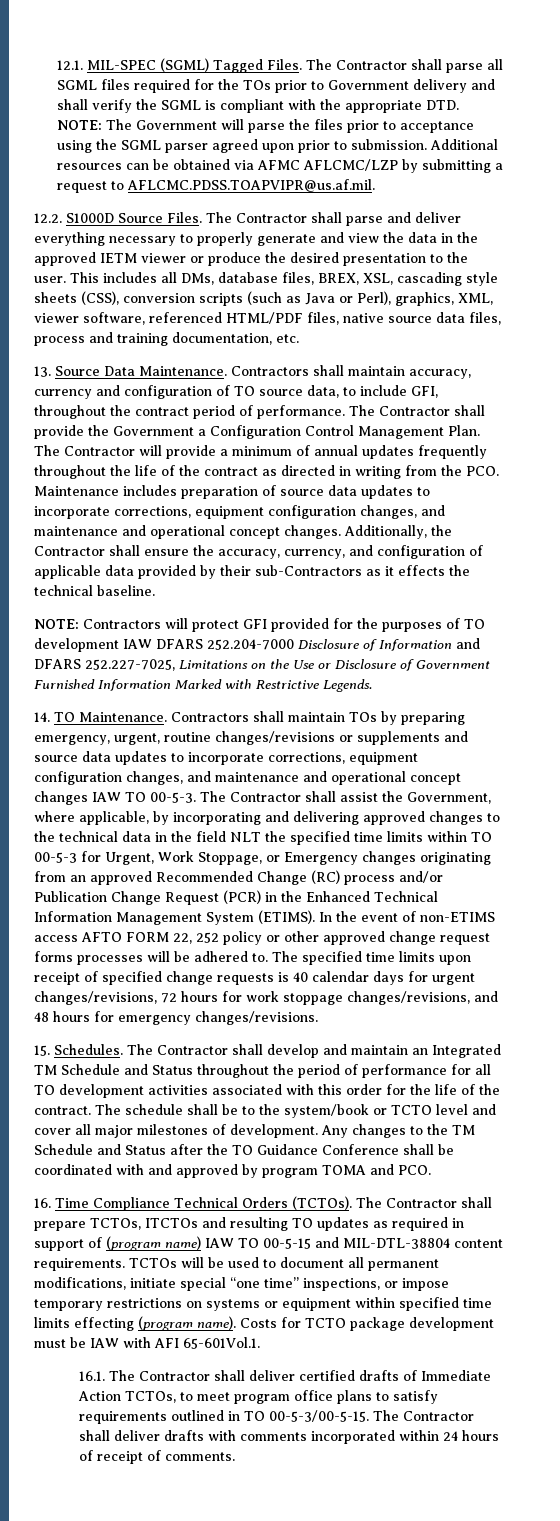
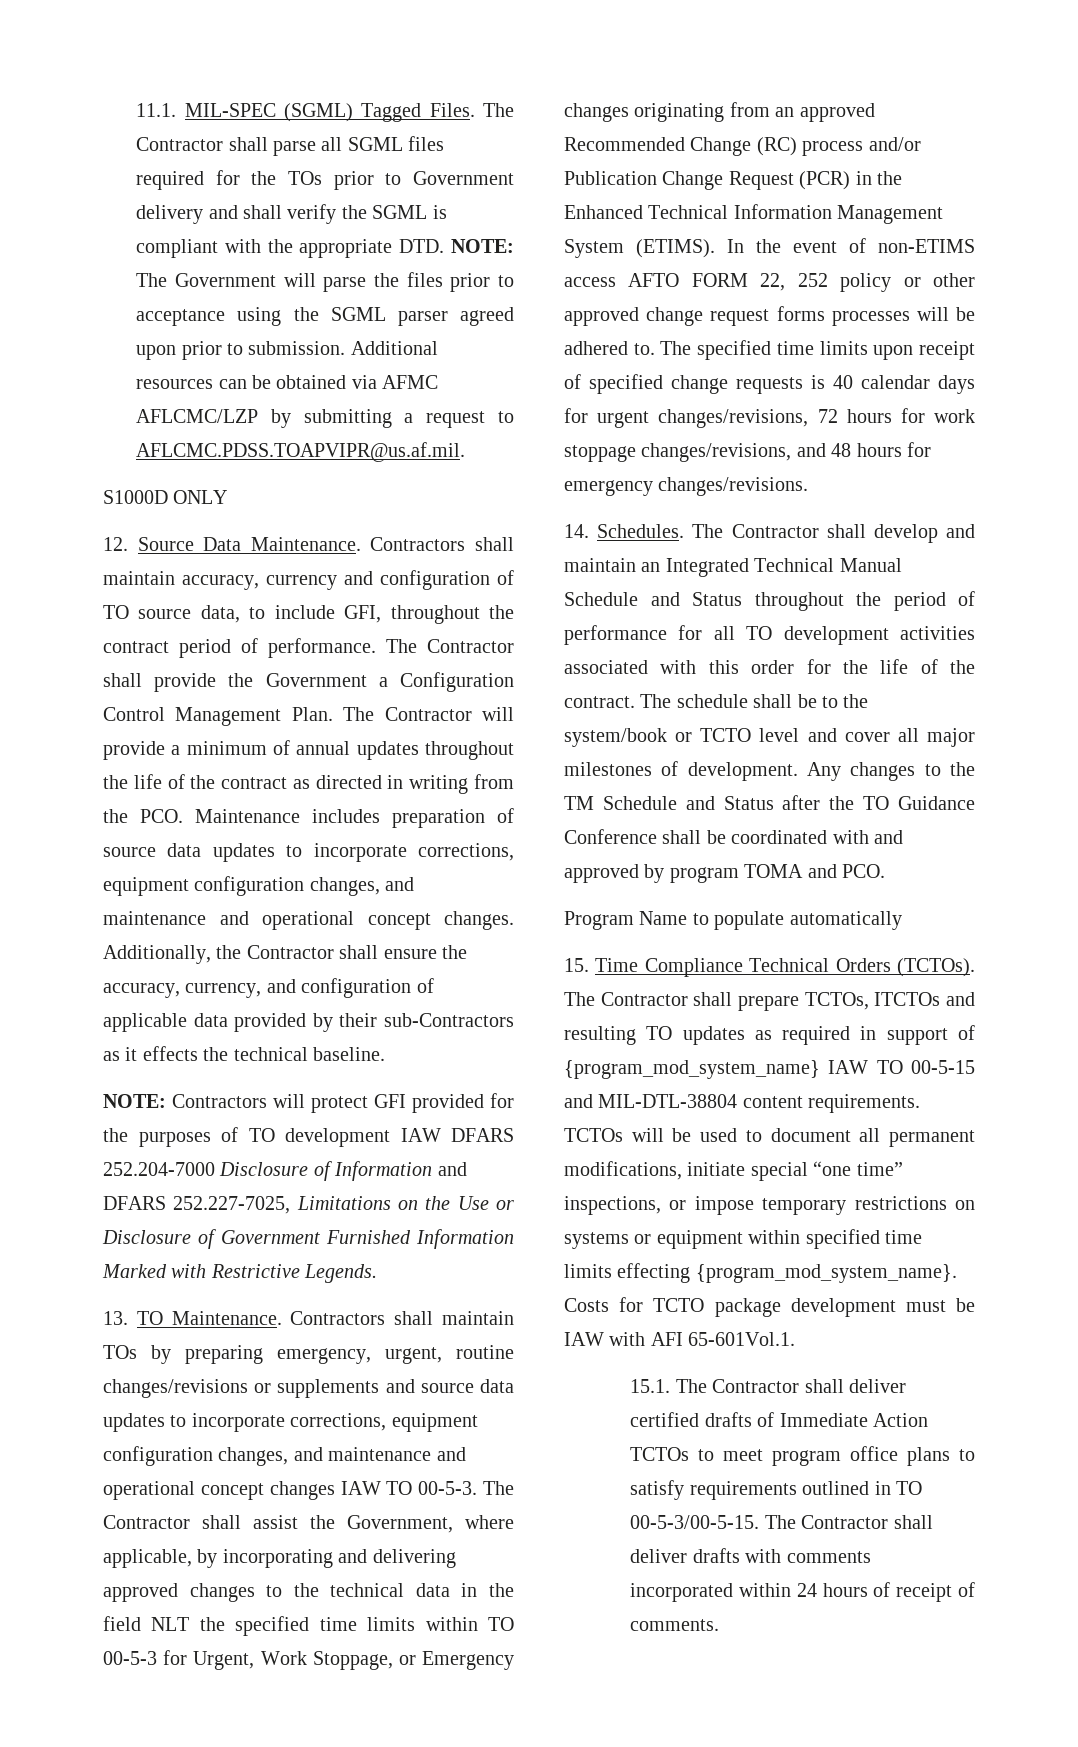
- 12.1. MIL-SPEC (SGML) Tagged Files.
+ 11.1. MIL-SPEC (SGML) Tagged Files.
- 12.2. S1000D Source Files. The Contractor shall parse and deliver everything necessary to properly generate and view the data in the approved IETM viewer or produce the desired presentation to the user. This includes all DMs, database files, BREX, XSL, cascading style sheets (CSS), conversion scripts (such as Java or Perl), graphics, XML, viewer software, referenced HTML/PDF files, native source data files, process and training documentation, etc.
- 13. Source Data Maintenance.
+ S1000D ONLY
+ 12. Source Data Maintenance.
- The Contractor will provide a minimum of annual updates frequently throughout the life of the contract as directed in writing from the PCO. Maintenance includes preparation of source data updates to incorporate corrections, equipment configuration changes, and maintenance and operational concept changes.
+ The Contractor will provide a minimum of annual updates throughout the life of the contract as directed in writing from the PCO. Maintenance includes preparation of source data updates to incorporate corrections, equipment configuration changes, and maintenance and operational concept changes.
- 14. TO Maintenance.
+ 13. TO Maintenance.
- 15. Schedules.
+ 14. Schedules.
- The Contractor shall develop and maintain an Integrated TM Schedule and Status throughout the period of performance for all TO development activities associated with this order for the life of the contract.
+ The Contractor shall develop and maintain an Integrated Technical Manual Schedule and Status throughout the period of performance for all TO development activities associated with this order for the life of the contract.
- 16. Time Compliance Technical Orders (TCTOs).
+ Program Name to populate automatically
+ 15. Time Compliance Technical Orders (TCTOs).
- The Contractor shall prepare TCTOs, ITCTOs and resulting TO updates as required in support of (program name) IAW TO 00-5-15 and MIL-DTL-38804 content requirements.
+ The Contractor shall prepare TCTOs, ITCTOs and resulting TO updates as required in support of {program_mod_system_name} IAW TO 00-5-15 and MIL-DTL-38804 content requirements.
- TCTOs will be used to document all permanent modifications, initiate special “one time” inspections, or impose temporary restrictions on systems or equipment within specified time limits effecting (program name).
+ TCTOs will be used to document all permanent modifications, initiate special “one time” inspections, or impose temporary restrictions on systems or equipment within specified time limits effecting {program_mod_system_name}.
- 16.1. The Contractor shall deliver certified drafts of Immediate Action TCTOs, to meet program office plans to satisfy requirements outlined in TO 00-5-3/00-5-15.
+ 15.1. The Contractor shall deliver certified drafts of Immediate Action TCTOs to meet program office plans to satisfy requirements outlined in TO 00-5-3/00-5-15.

